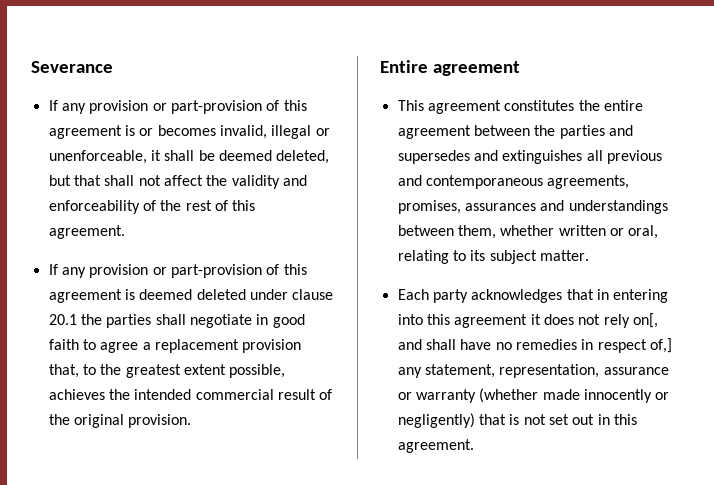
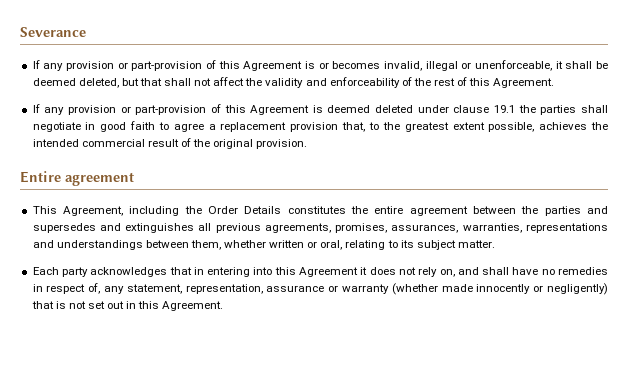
- If any provision or part-provision of this agreement is or becomes invalid, illegal or unenforceable, it shall be deemed deleted, but that shall not affect the validity and enforceability of the rest of this agreement.
- If any provision or part-provision of this agreement is deemed deleted under clause 20.1 the parties shall negotiate in good faith to agree a replacement provision that, to the greatest extent possible, achieves the intended commercial result of the original provision.
+ If any provision or part-provision of this Agreement is or becomes invalid, illegal or unenforceable, it shall be deemed deleted, but that shall not affect the validity and enforceability of the rest of this Agreement.
+ If any provision or part-provision of this Agreement is deemed deleted under clause 19.1 the parties shall negotiate in good faith to agree a replacement provision that, to the greatest extent possible, achieves the intended commercial result of the original provision.
- This agreement constitutes the entire agreement between the parties and supersedes and extinguishes all previous and contemporaneous agreements, promises, assurances and understandings between them, whether written or oral, relating to its subject matter.
+ This Agreement, including the Order Details constitutes the entire agreement between the parties and supersedes and extinguishes all previous agreements, promises, assurances, warranties, representations and understandings between them, whether written or oral, relating to its subject matter.
- Each party acknowledges that in entering into this agreement it does not rely on[, and shall have no remedies in respect of,] any statement, representation, assurance or warranty (whether made innocently or negligently) that is not set out in this agreement.
+ Each party acknowledges that in entering into this Agreement it does not rely on, and shall have no remedies in respect of, any statement, representation, assurance or warranty (whether made innocently or negligently) that is not set out in this Agreement.

